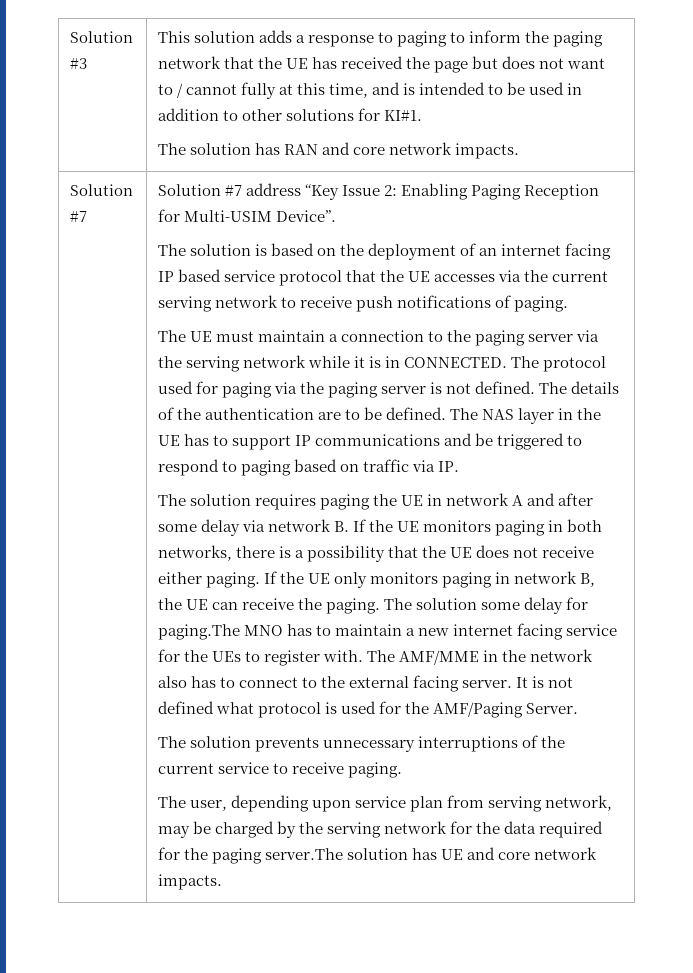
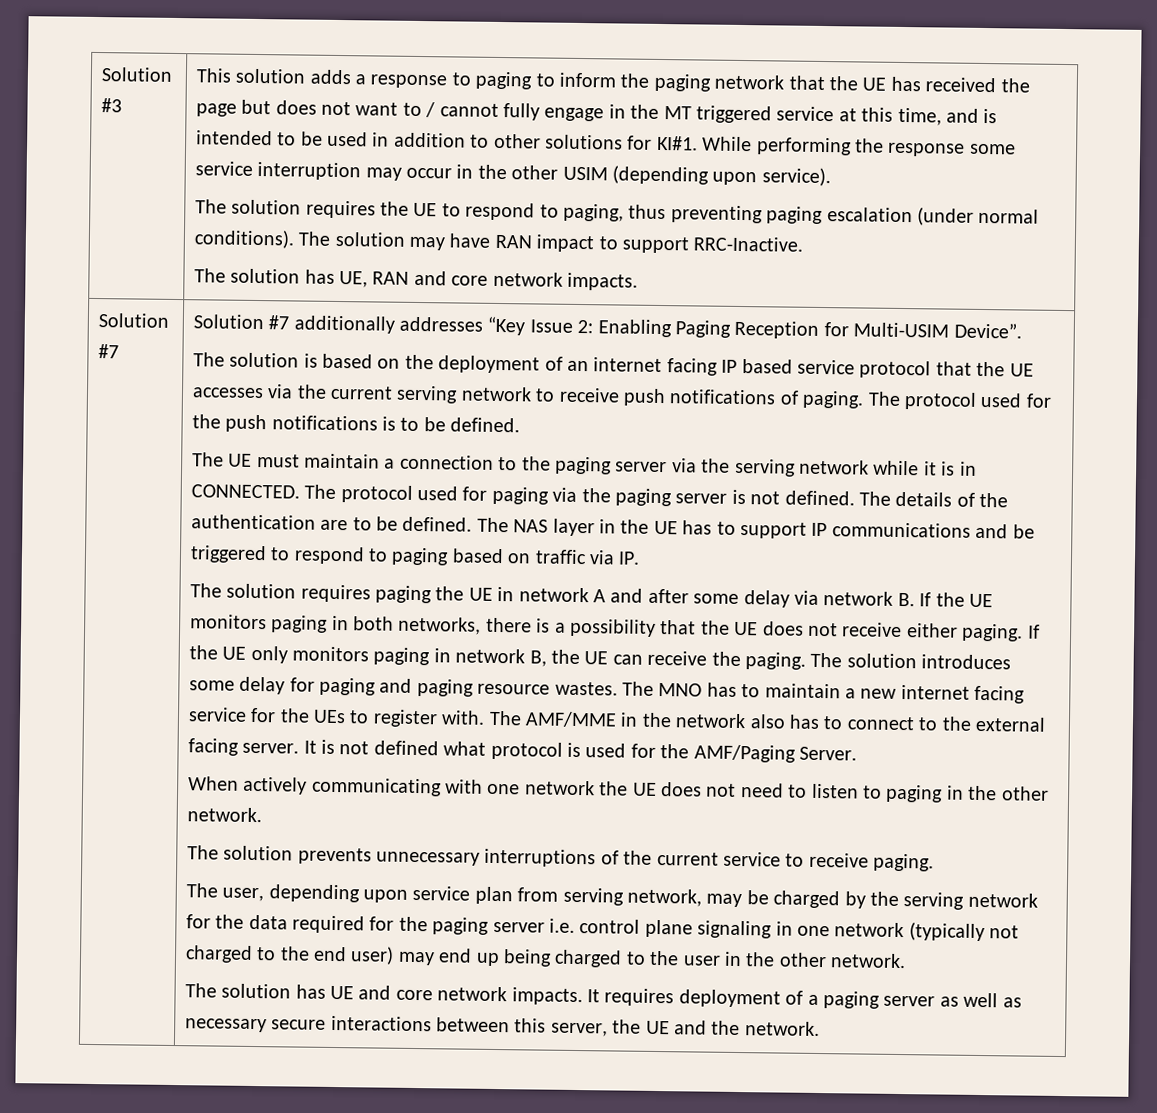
- This solution adds a response to paging to inform the paging network that the UE has received the page but does not want to / cannot fully at this time, and is intended to be used in addition to other solutions for KI#1.
- The solution has RAN and core network impacts.
+ This solution adds a response to paging to inform the paging network that the UE has received the page but does not want to / cannot fully engage in the MT triggered service at this time, and is intended to be used in addition to other solutions for KI#1. While performing the response some service interruption may occur in the other USIM (depending upon service).
+ The solution requires the UE to respond to paging, thus preventing paging escalation (under normal conditions). The solution may have RAN impact to support RRC-Inactive.
+ The solution has UE, RAN and core network impacts.
- Solution #7 address “Key Issue 2: Enabling Paging Reception for Multi-USIM Device”.
+ Solution #7 additionally addresses “Key Issue 2: Enabling Paging Reception for Multi-USIM Device”.
+ The protocol used for the push notifications is to be defined.
- The solution some delay for paging.The MNO has to maintain a new internet facing service for the UEs to register with.
+ The solution introduces some delay for paging and paging resource wastes. The MNO has to maintain a new internet facing service for the UEs to register with.
+ When actively communicating with one network the UE does not need to listen to paging in the other network.
- The user, depending upon service plan from serving network, may be charged by the serving network for the data required for the paging server.The solution has UE and core network impacts.
+ The user, depending upon service plan from serving network, may be charged by the serving network for the data required for the paging server i.e. control plane signaling in one network (typically not charged to the end user) may end up being charged to the user in the other network.
+ The solution has UE and core network impacts.
+ It requires deployment of a paging server as well as necessary secure interactions between this server, the UE and the network.

